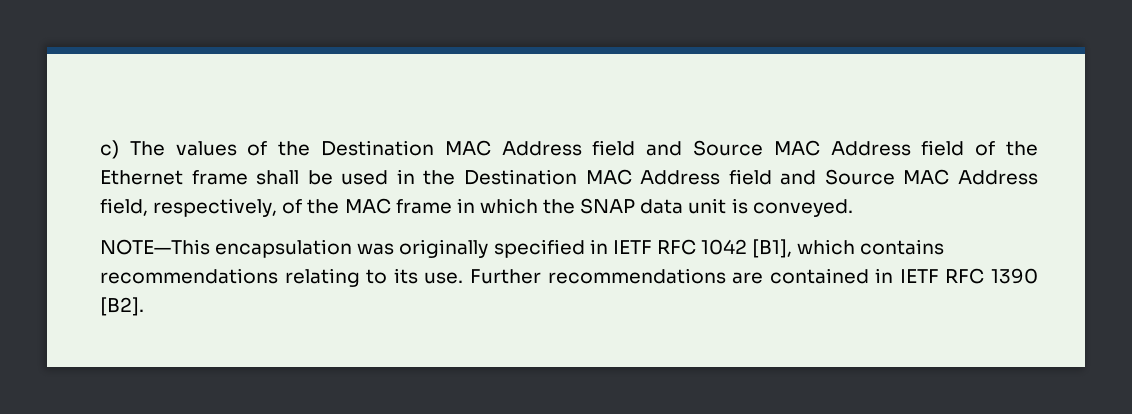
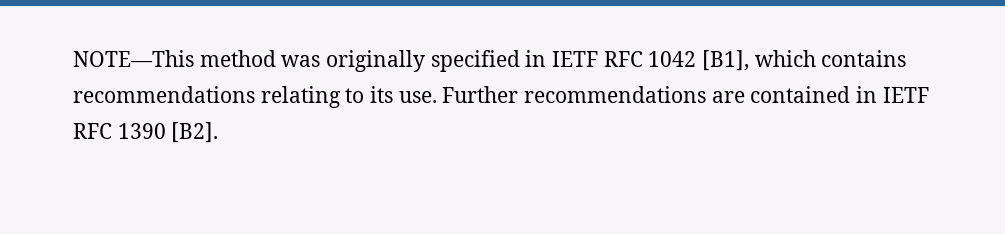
- c) The values of the Destination MAC Address field and Source MAC Address field of the Ethernet frame shall be used in the Destination MAC Address field and Source MAC Address field, respectively, of the MAC frame in which the SNAP data unit is conveyed.
- NOTE—This encapsulation was originally specified in IETF RFC 1042 [B1], which contains recommendations relating to its use.
+ NOTE—This method was originally specified in IETF RFC 1042 [B1], which contains recommendations relating to its use.

